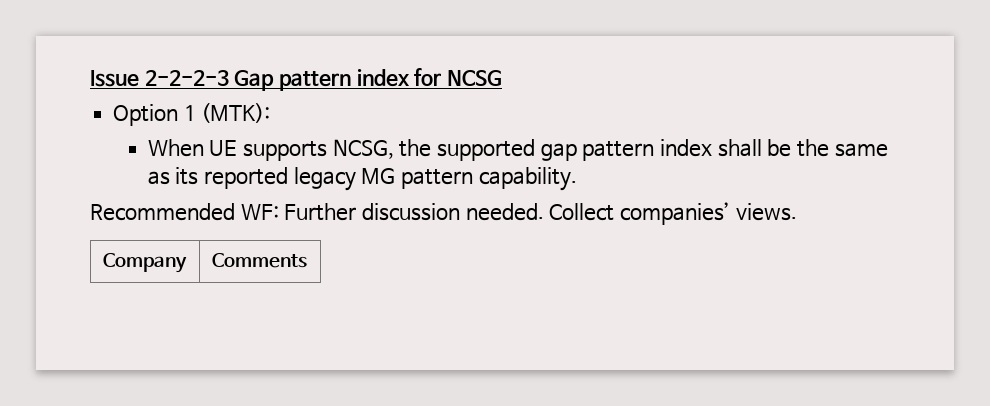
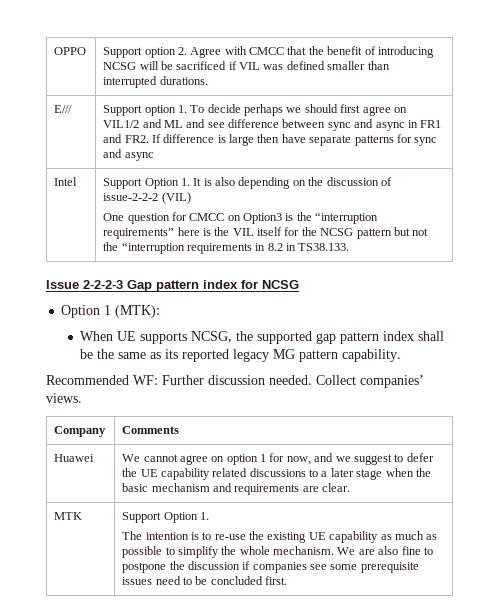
+ OPPO | Support option 2. Agree with CMCC that the benefit of introducing NCSG will be sacrificed if VIL was defined smaller than interrupted durations.
+ E/// | Support option 1. To decide perhaps we should first agree on VIL1/2 and ML and see difference between sync and async in FR1 and FR2. If difference is large then have separate patterns for sync and async
+ Intel | Support Option 1. It is also depending on the discussion of issue-2-2-2 (VIL)
+ One question for CMCC on Option3 is the “interruption requirements” here is the VIL itself for the NCSG pattern but not the “interruption requirements in 8.2 in TS38.133.
+ Huawei | We cannot agree on option 1 for now, and we suggest to defer the UE capability related discussions to a later stage when the basic mechanism and requirements are clear.
+ MTK | Support Option 1.
+ The intention is to re-use the existing UE capability as much as possible to simplify the whole mechanism. We are also fine to postpone the discussion if companies see some prerequisite issues need to be concluded first.

